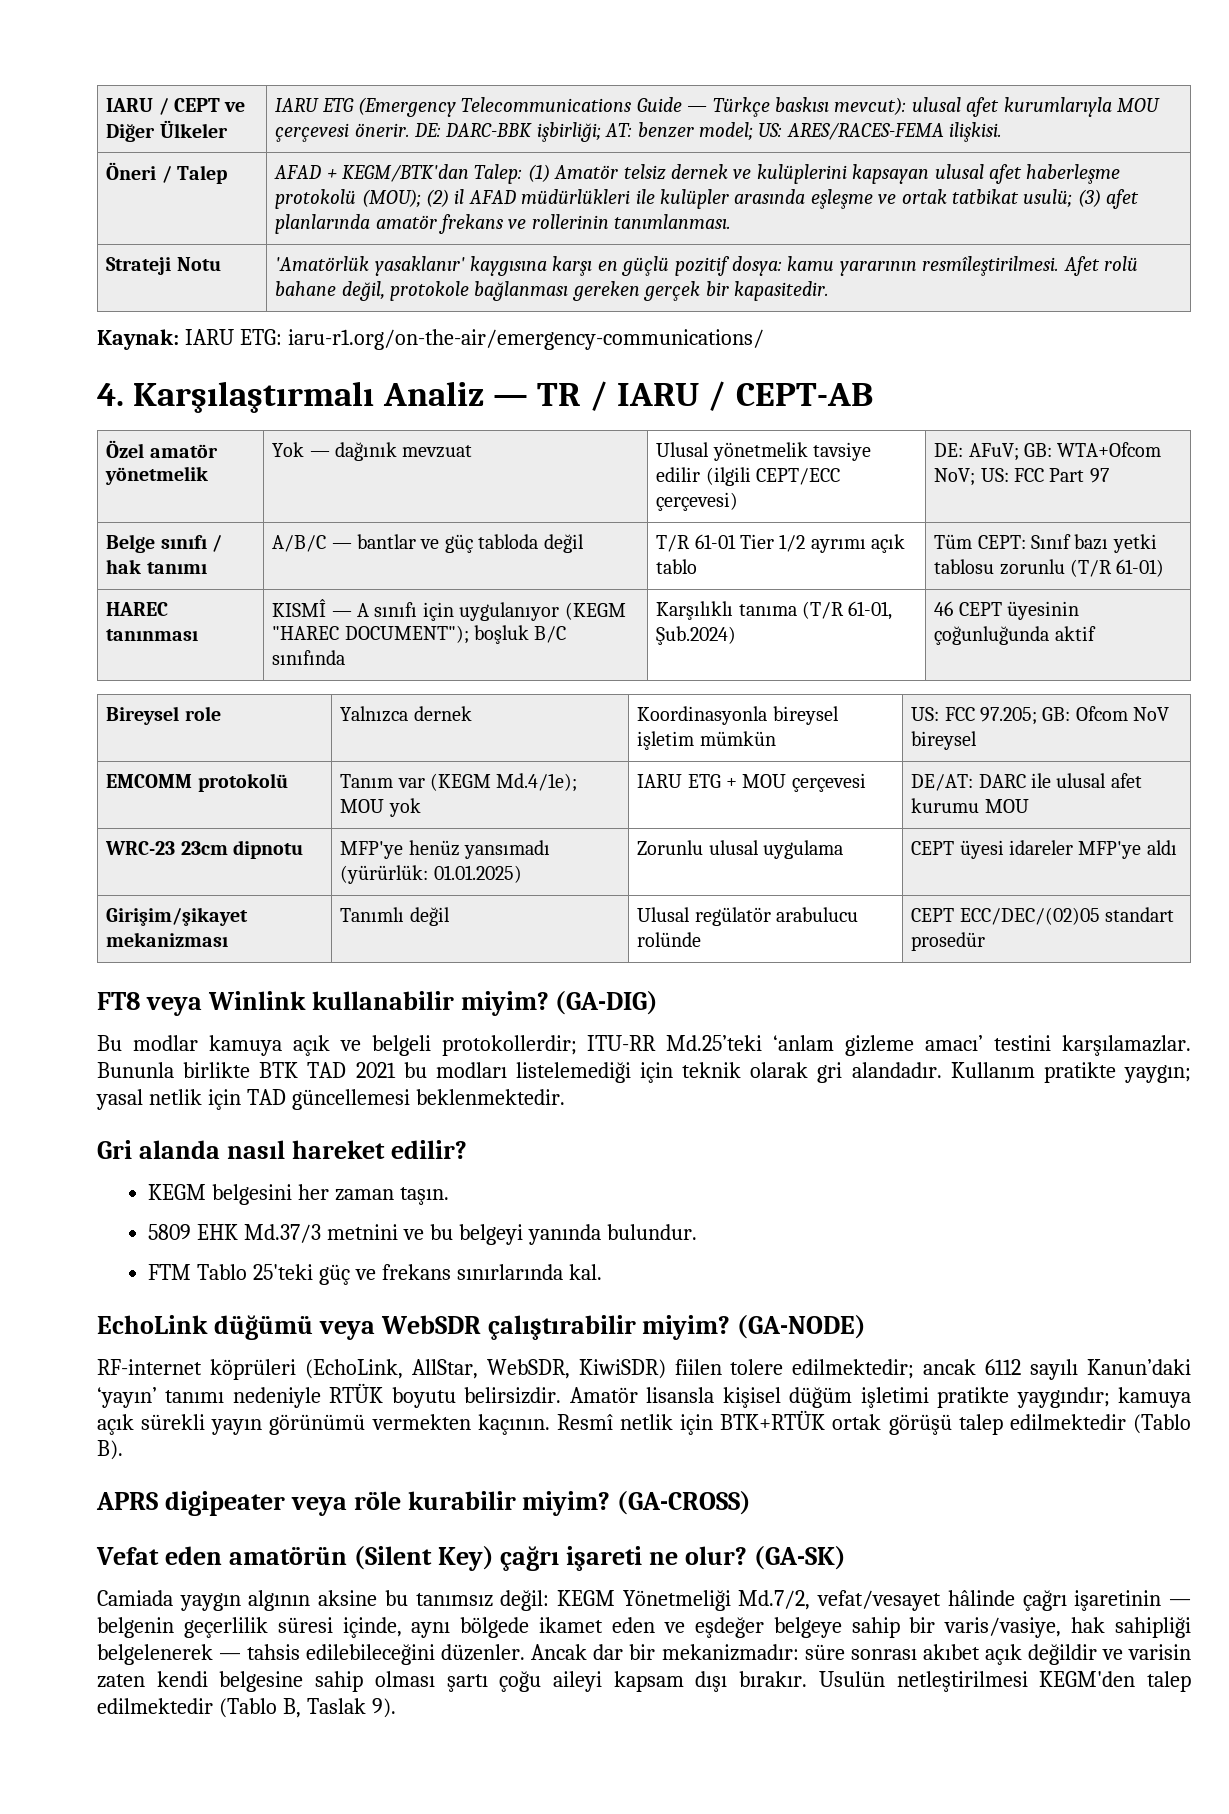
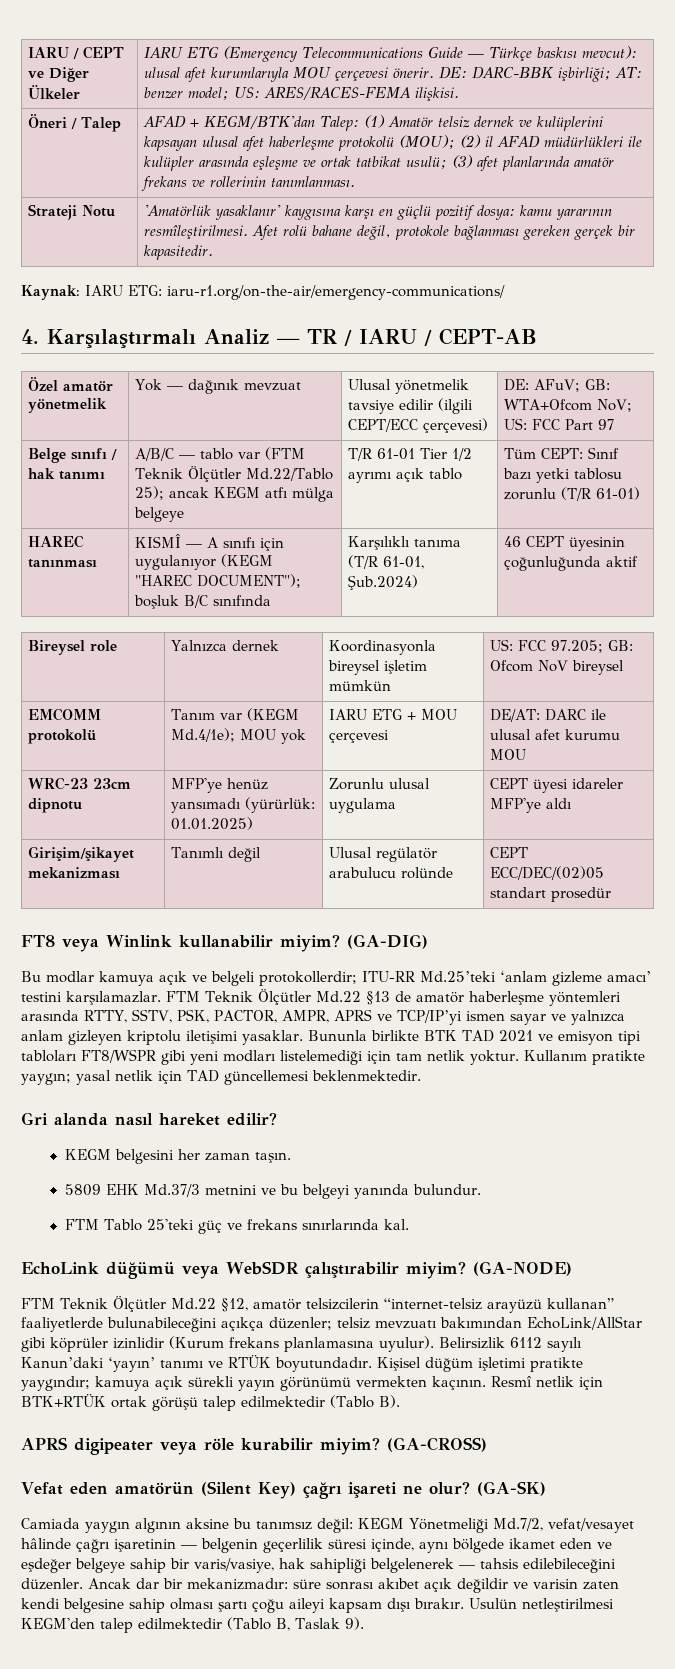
- Belge sınıfı / hak tanımı | A/B/C — bantlar ve güç tabloda değil | T/R 61-01 Tier 1/2 ayrımı açık tablo | Tüm CEPT: Sınıf bazı yetki tablosu zorunlu (T/R 61-01)
+ Belge sınıfı / hak tanımı | A/B/C — tablo var (FTM Teknik Ölçütler Md.22/Tablo 25); ancak KEGM atfı mülga belgeye | T/R 61-01 Tier 1/2 ayrımı açık tablo | Tüm CEPT: Sınıf bazı yetki tablosu zorunlu (T/R 61-01)
+ FTM Teknik Ölçütler Md.22 §13 de amatör haberleşme yöntemleri arasında RTTY, SSTV, PSK, PACTOR, AMPR, APRS ve TCP/IP’yi ismen sayar ve yalnızca anlam gizleyen kriptolu iletişimi yasaklar.
- Bununla birlikte BTK TAD 2021 bu modları listelemediği için teknik olarak gri alandadır.
+ Bununla birlikte BTK TAD 2021 ve emisyon tipi tabloları FT8/WSPR gibi yeni modları listelemediği için tam netlik yoktur.
- RF-internet köprüleri (EchoLink, AllStar, WebSDR, KiwiSDR) fiilen tolere edilmektedir; ancak 6112 sayılı Kanun’daki ‘yayın’ tanımı nedeniyle RTÜK boyutu belirsizdir. Amatör lisansla kişisel düğüm işletimi pratikte yaygındır; kamuya açık sürekli yayın görünümü vermekten kaçının.
+ FTM Teknik Ölçütler Md.22 §12, amatör telsizcilerin “internet-telsiz arayüzü kullanan” faaliyetlerde bulunabileceğini açıkça düzenler; telsiz mevzuatı bakımından EchoLink/AllStar gibi köprüler izinlidir (Kurum frekans planlamasına uyulur). Belirsizlik 6112 sayılı Kanun’daki ‘yayın’ tanımı ve RTÜK boyutundadır. Kişisel düğüm işletimi pratikte yaygındır; kamuya açık sürekli yayın görünümü vermekten kaçının.

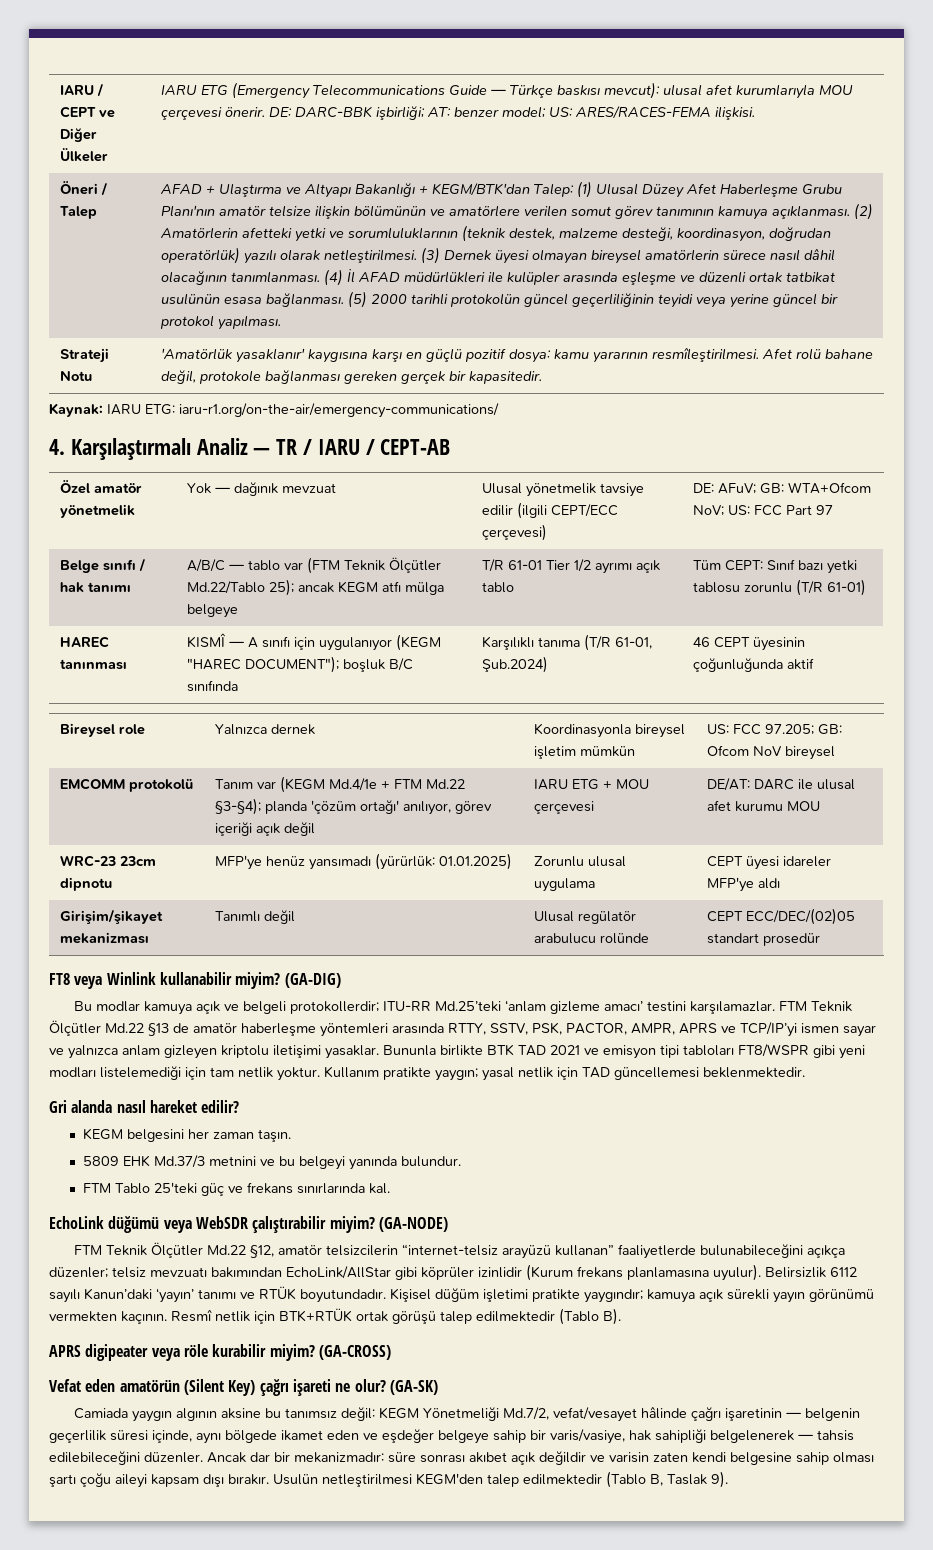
- AFAD + KEGM/BTK'dan Talep: (1) Amatör telsiz dernek ve kulüplerini kapsayan ulusal afet haberleşme protokolü (MOU); (2) il AFAD müdürlükleri ile kulüpler arasında eşleşme ve ortak tatbikat usulü; (3) afet planlarında amatör frekans ve rollerinin tanımlanması.
+ AFAD + Ulaştırma ve Altyapı Bakanlığı + KEGM/BTK'dan Talep: (1) Ulusal Düzey Afet Haberleşme Grubu Planı'nın amatör telsize ilişkin bölümünün ve amatörlere verilen somut görev tanımının kamuya açıklanması. (2) Amatörlerin afetteki yetki ve sorumluluklarının (teknik destek, malzeme desteği, koordinasyon, doğrudan operatörlük) yazılı olarak netleştirilmesi. (3) Dernek üyesi olmayan bireysel amatörlerin sürece nasıl dâhil olacağının tanımlanması. (4) İl AFAD müdürlükleri ile kulüpler arasında eşleşme ve düzenli ortak tatbikat usulünün esasa bağlanması. (5) 2000 tarihli protokolün güncel geçerliliğinin teyidi veya yerine güncel bir protokol yapılması.
- EMCOMM protokolü | Tanım var (KEGM Md.4/1e); MOU yok | IARU ETG + MOU çerçevesi | DE/AT: DARC ile ulusal afet kurumu MOU
+ EMCOMM protokolü | Tanım var (KEGM Md.4/1e + FTM Md.22 §3-§4); planda 'çözüm ortağı' anılıyor, görev içeriği açık değil | IARU ETG + MOU çerçevesi | DE/AT: DARC ile ulusal afet kurumu MOU

